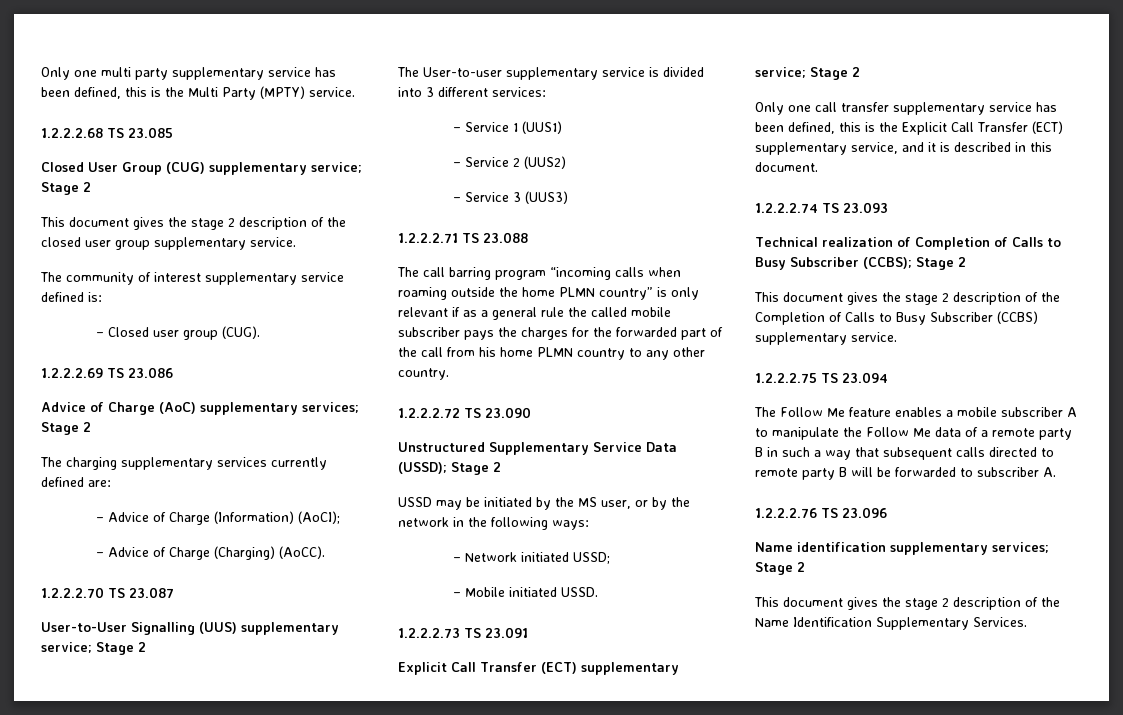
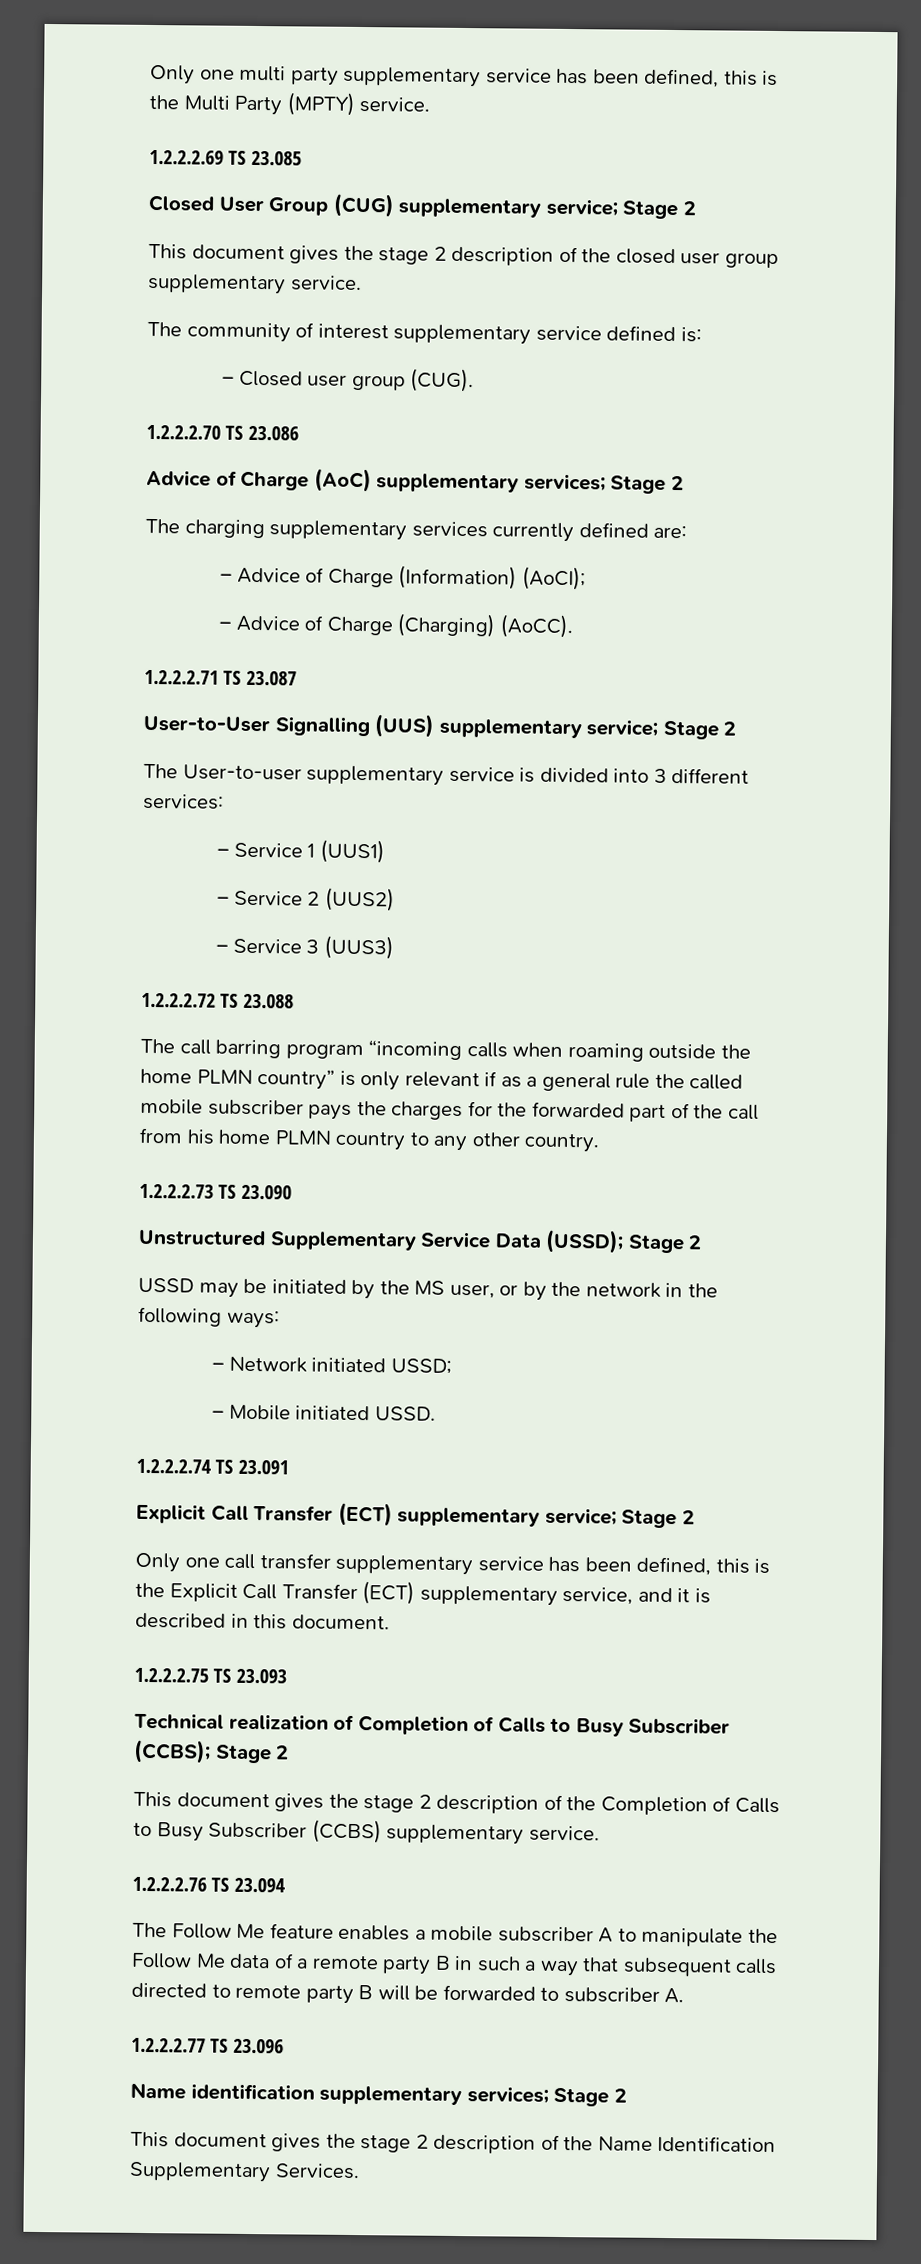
- 1.2.2.2.68 TS 23.085
+ 1.2.2.2.69 TS 23.085
- 1.2.2.2.69 TS 23.086
+ 1.2.2.2.70 TS 23.086
- 1.2.2.2.70 TS 23.087
+ 1.2.2.2.71 TS 23.087
- 1.2.2.2.71 TS 23.088
+ 1.2.2.2.72 TS 23.088
- 1.2.2.2.72 TS 23.090
+ 1.2.2.2.73 TS 23.090
- 1.2.2.2.73 TS 23.091
+ 1.2.2.2.74 TS 23.091
- 1.2.2.2.74 TS 23.093
+ 1.2.2.2.75 TS 23.093
- 1.2.2.2.75 TS 23.094
+ 1.2.2.2.76 TS 23.094
- 1.2.2.2.76 TS 23.096
+ 1.2.2.2.77 TS 23.096

